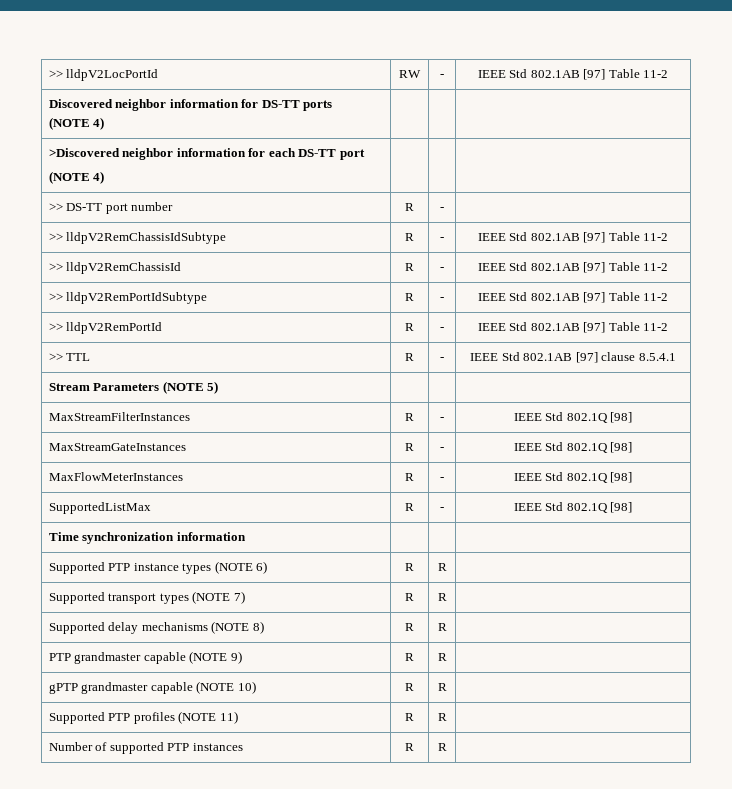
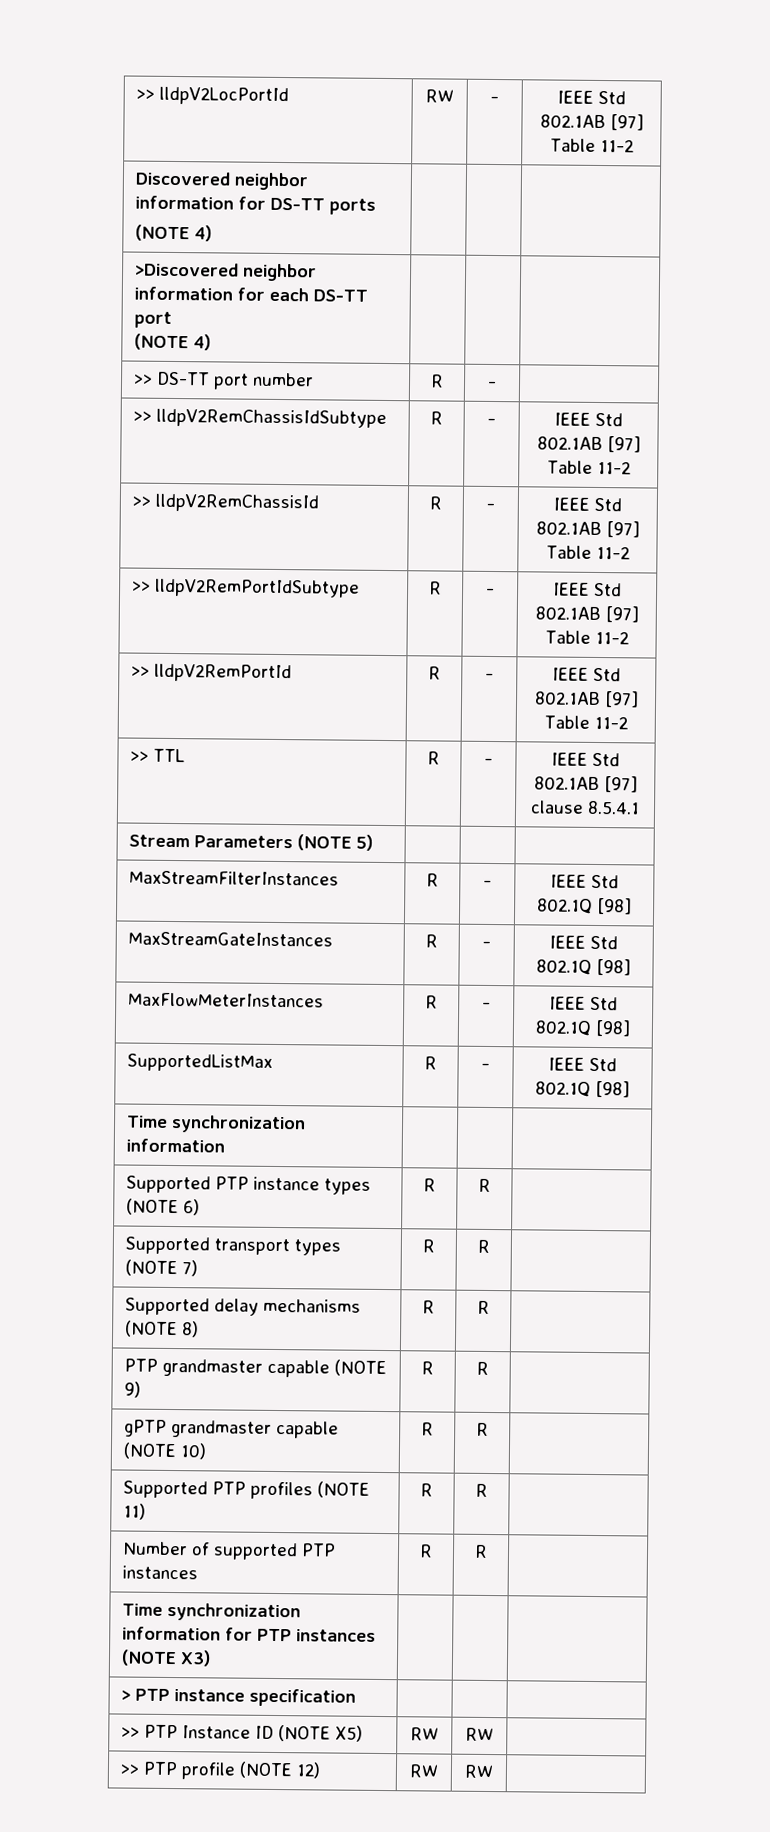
+ Time synchronization information for PTP instances (NOTE X3) | | |
+ > PTP instance specification | | |
+ >> PTP Instance ID (NOTE X5) | RW | RW |
+ >> PTP profile (NOTE 12) | RW | RW |

